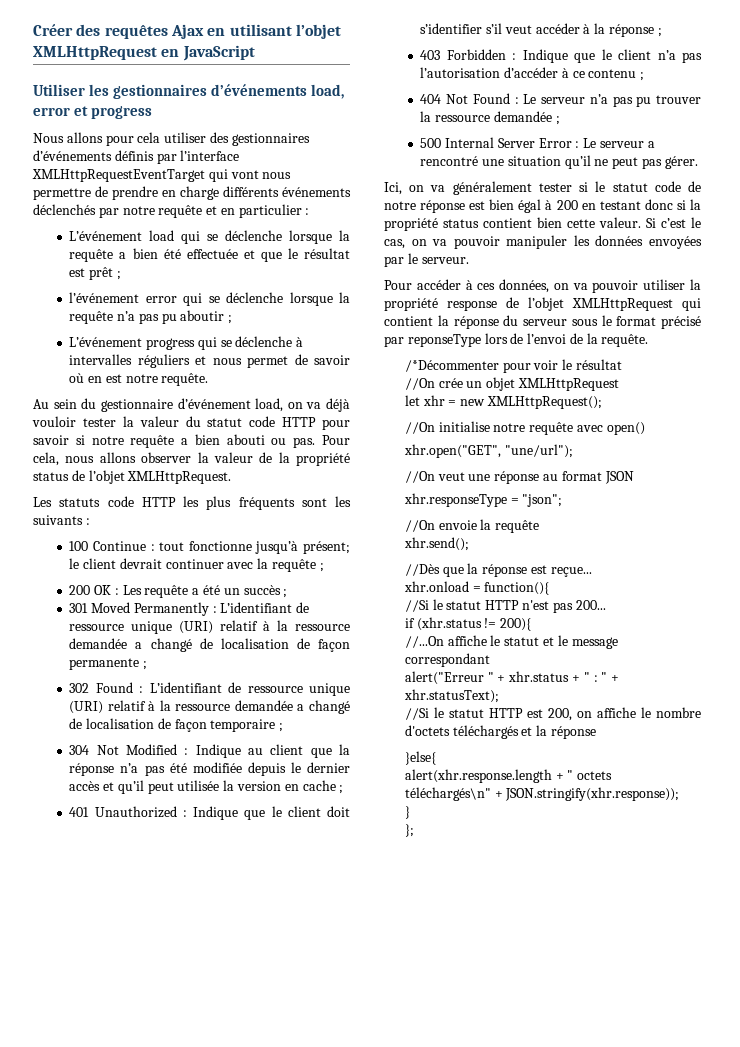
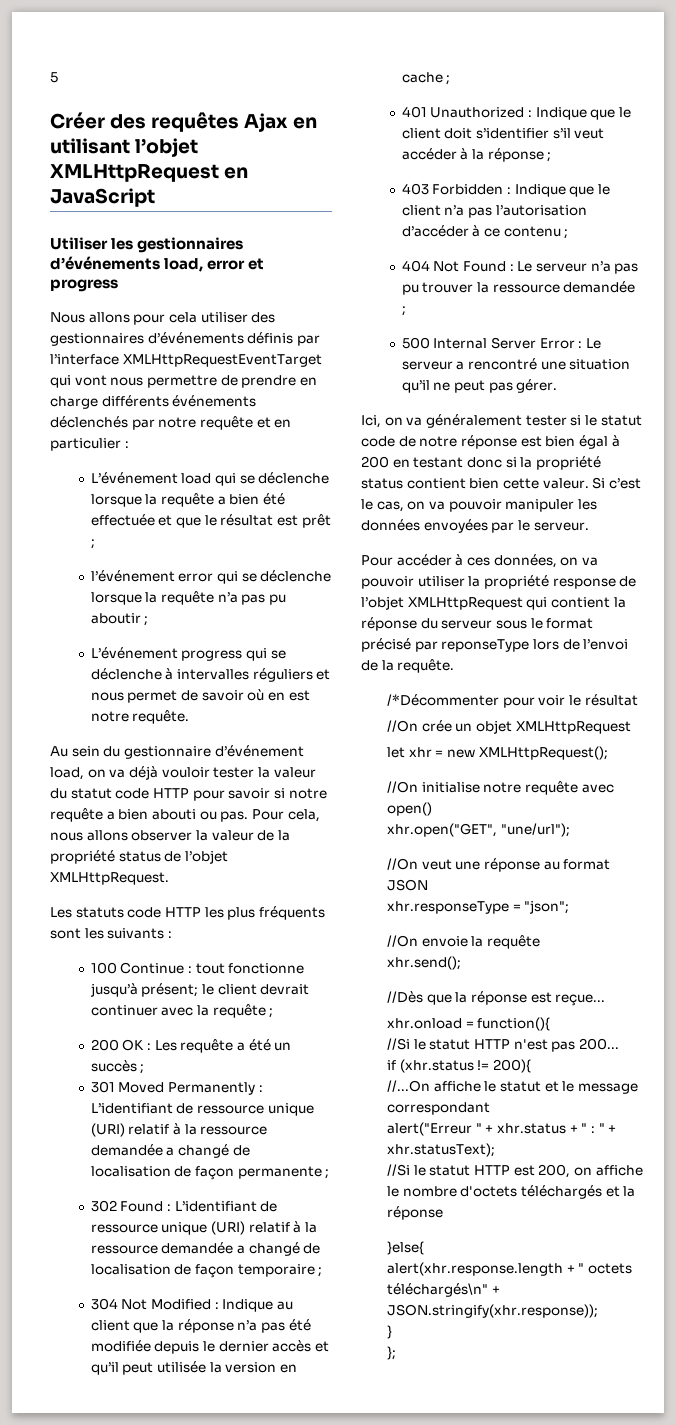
+ 5

